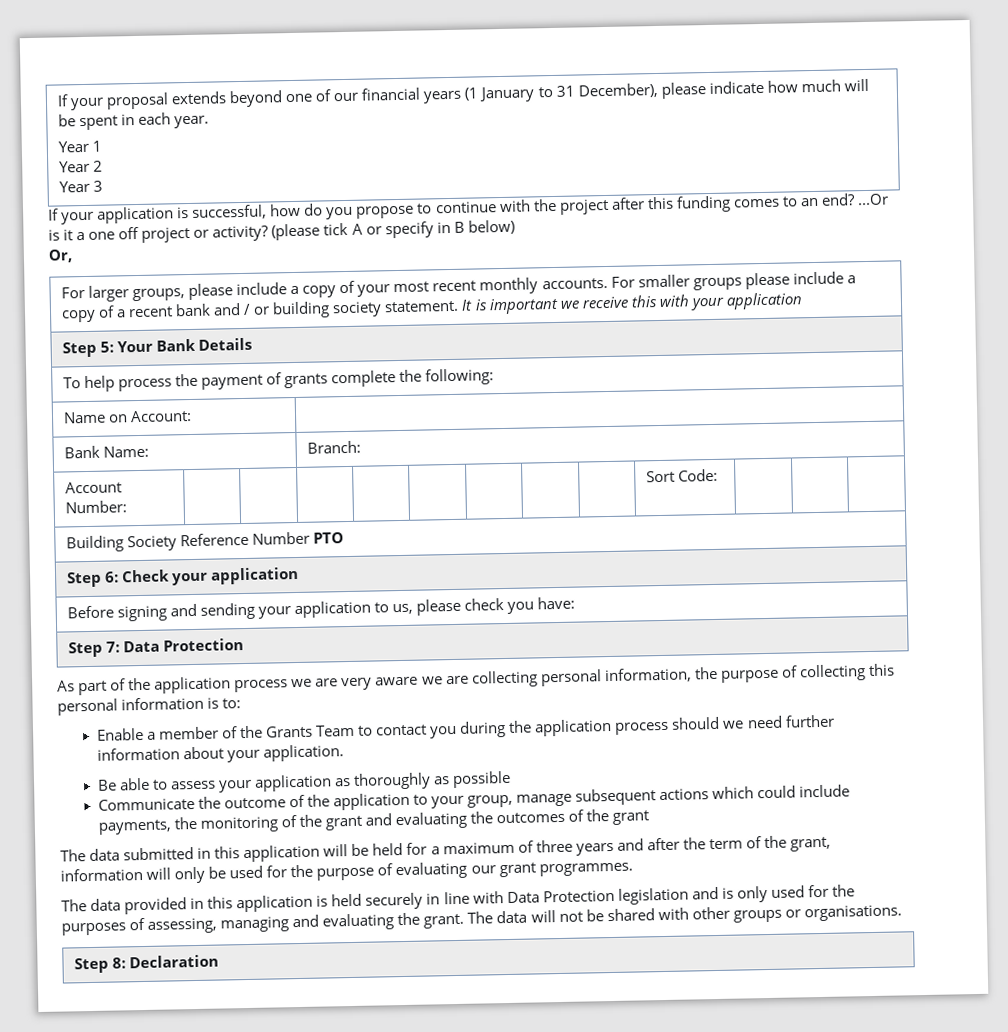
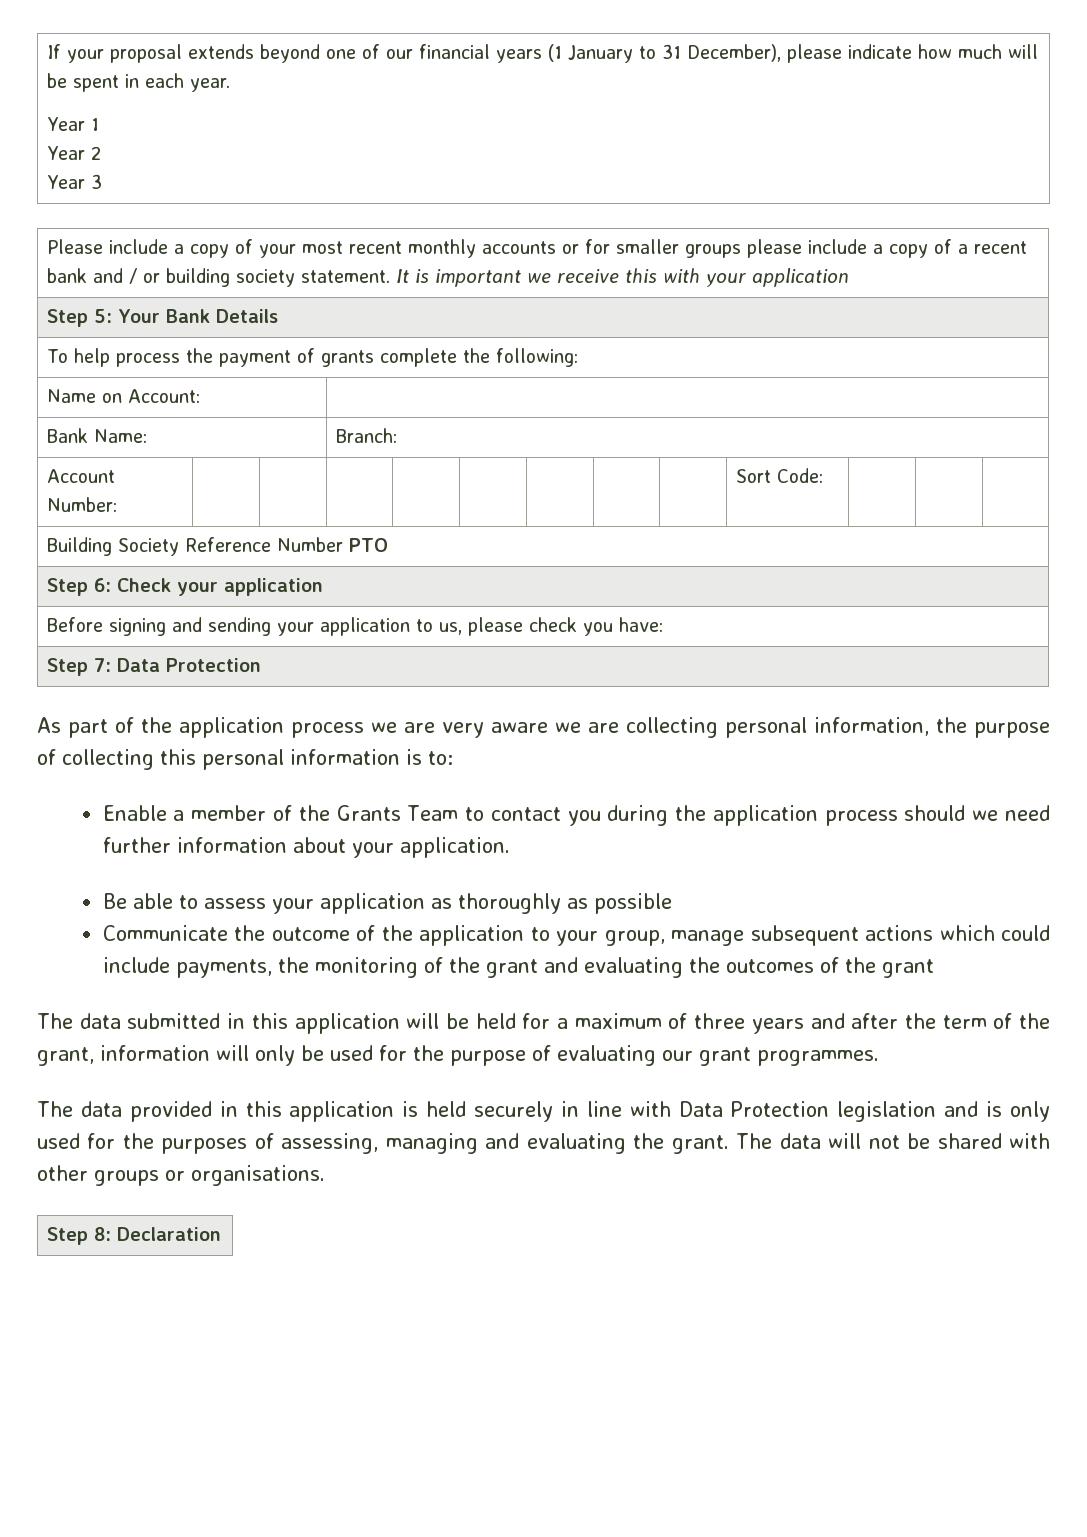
- If your application is successful, how do you propose to continue with the project after this funding comes to an end? ...Or is it a one off project or activity? (please tick A or specify in B below)
- Or,
- For larger groups, please include a copy of your most recent monthly accounts. For smaller groups please include a copy of a recent bank and / or building society statement. It is important we receive this with your application
+ Please include a copy of your most recent monthly accounts or for smaller groups please include a copy of a recent bank and / or building society statement. It is important we receive this with your application

